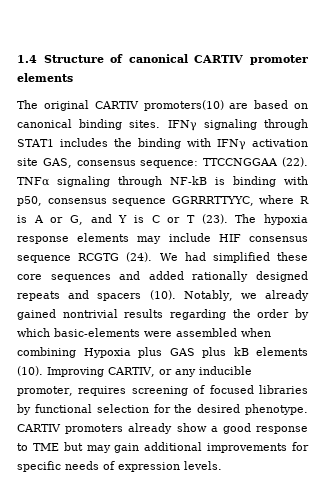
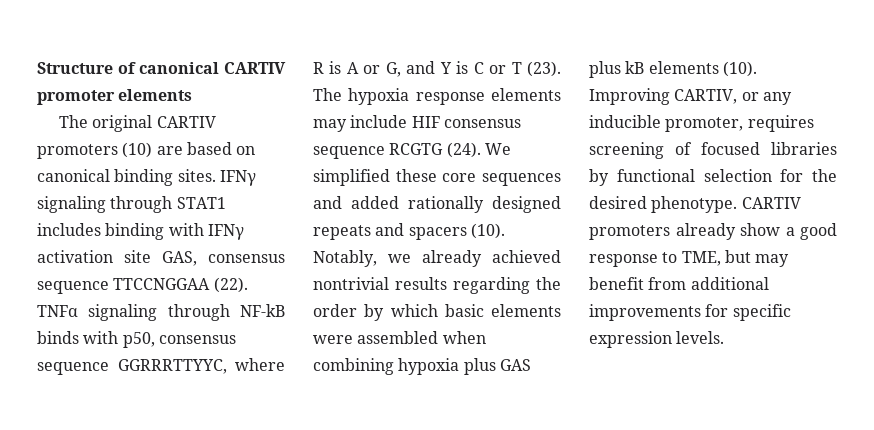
- 1.4 Structure of canonical CARTIV promoter elements
+ Structure of canonical CARTIV promoter elements
- The original CARTIV promoters(10) are based on canonical binding sites.
+ The original CARTIV promoters (10) are based on canonical binding sites.
- IFNγ signaling through STAT1 includes the binding with IFNγ activation site GAS, consensus sequence: TTCCNGGAA (22).
+ IFNγ signaling through STAT1 includes binding with IFNγ activation site GAS, consensus sequence TTCCNGGAA (22).
- TNFα signaling through NF-kB is binding with p50, consensus sequence GGRRRTTYYC, where R is A or G, and Y is C or T (23).
+ TNFα signaling through NF-kB binds with p50, consensus sequence GGRRRTTYYC, where R is A or G, and Y is C or T (23).
- We had simplified these core sequences and added rationally designed repeats and spacers (10).
+ We simplified these core sequences and added rationally designed repeats and spacers (10).
- Notably, we already gained nontrivial results regarding the order by which basic-elements were assembled when combining Hypoxia plus GAS plus kB elements (10).
+ Notably, we already achieved nontrivial results regarding the order by which basic elements were assembled when combining hypoxia plus GAS plus kB elements (10).
- CARTIV promoters already show a good response to TME but may gain additional improvements for specific needs of expression levels.
+ CARTIV promoters already show a good response to TME, but may benefit from additional improvements for specific expression levels.

